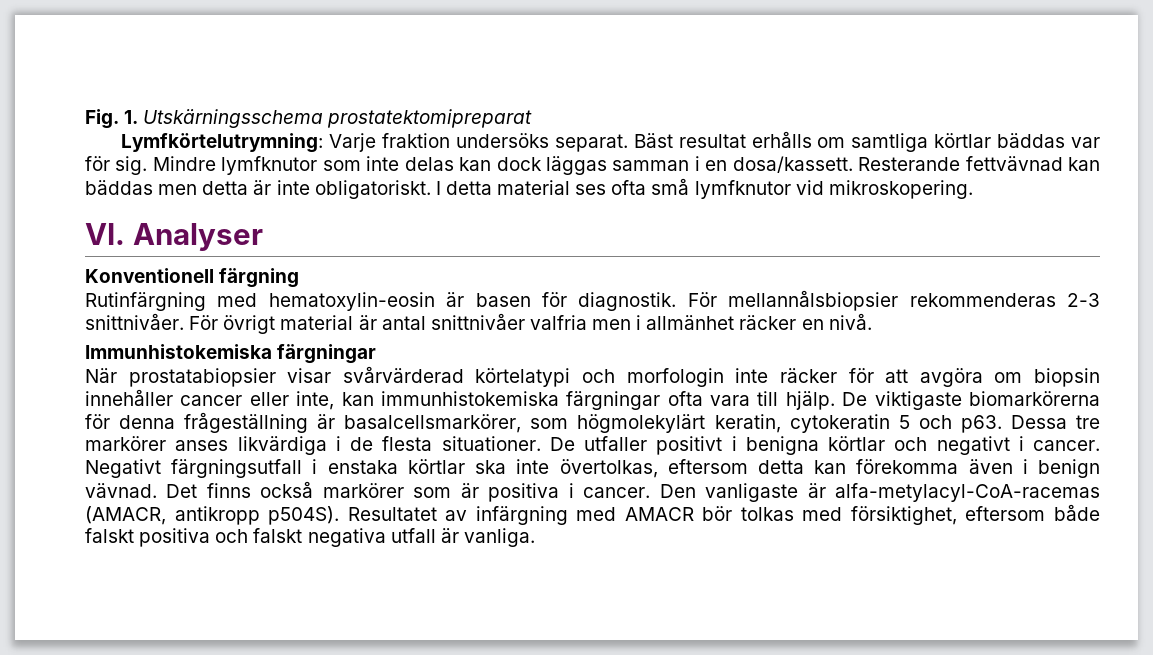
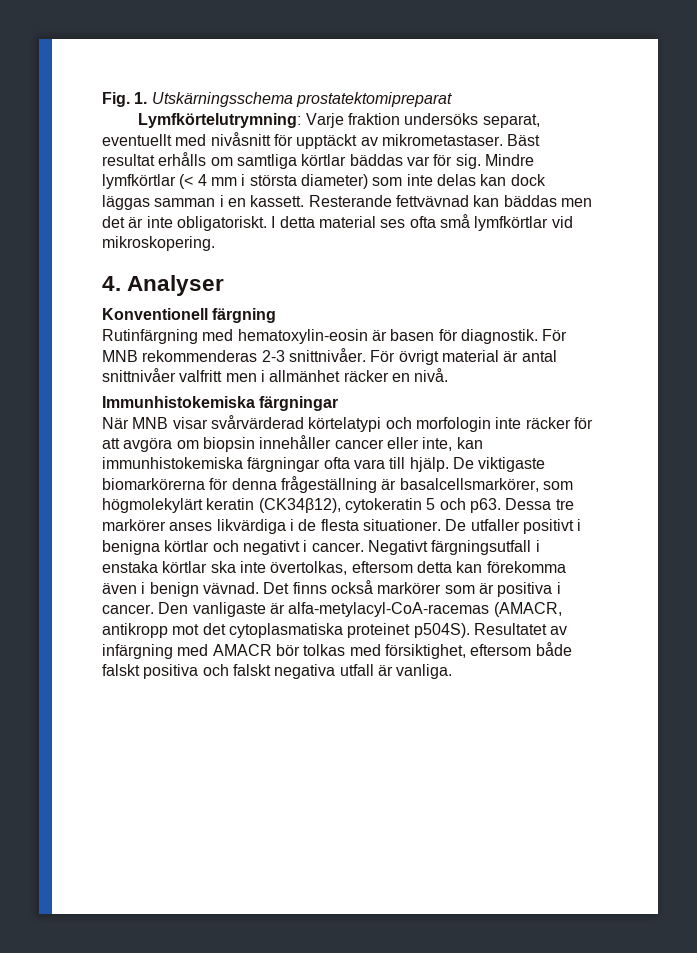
- Lymfkörtelutrymning: Varje fraktion undersöks separat.
+ Lymfkörtelutrymning: Varje fraktion undersöks separat, eventuellt med nivåsnitt för upptäckt av mikrometastaser.
- Mindre lymfknutor som inte delas kan dock läggas samman i en dosa/kassett.
+ Mindre lymfkörtlar (< 4 mm i största diameter) som inte delas kan dock läggas samman i en kassett.
- Resterande fettvävnad kan bäddas men detta är inte obligatoriskt.
+ Resterande fettvävnad kan bäddas men det är inte obligatoriskt.
- I detta material ses ofta små lymfknutor vid mikroskopering.
+ I detta material ses ofta små lymfkörtlar vid mikroskopering.
- VI. Analyser
+ 4. Analyser
- För mellannålsbiopsier rekommenderas 2-3 snittnivåer.
+ För MNB rekommenderas 2-3 snittnivåer.
- För övrigt material är antal snittnivåer valfria men i allmänhet räcker en nivå.
+ För övrigt material är antal snittnivåer valfritt men i allmänhet räcker en nivå.
- När prostatabiopsier visar svårvärderad körtelatypi och morfologin inte räcker för att avgöra om biopsin innehåller cancer eller inte, kan immunhistokemiska färgningar ofta vara till hjälp.
+ När MNB visar svårvärderad körtelatypi och morfologin inte räcker för att avgöra om biopsin innehåller cancer eller inte, kan immunhistokemiska färgningar ofta vara till hjälp.
- De viktigaste biomarkörerna för denna frågeställning är basalcellsmarkörer, som högmolekylärt keratin, cytokeratin 5 och p63.
+ De viktigaste biomarkörerna för denna frågeställning är basalcellsmarkörer, som högmolekylärt keratin (CK34β12), cytokeratin 5 och p63.
- Den vanligaste är alfa-metylacyl-CoA-racemas (AMACR, antikropp p504S).
+ Den vanligaste är alfa-metylacyl-CoA-racemas (AMACR, antikropp mot det cytoplasmatiska proteinet p504S).

